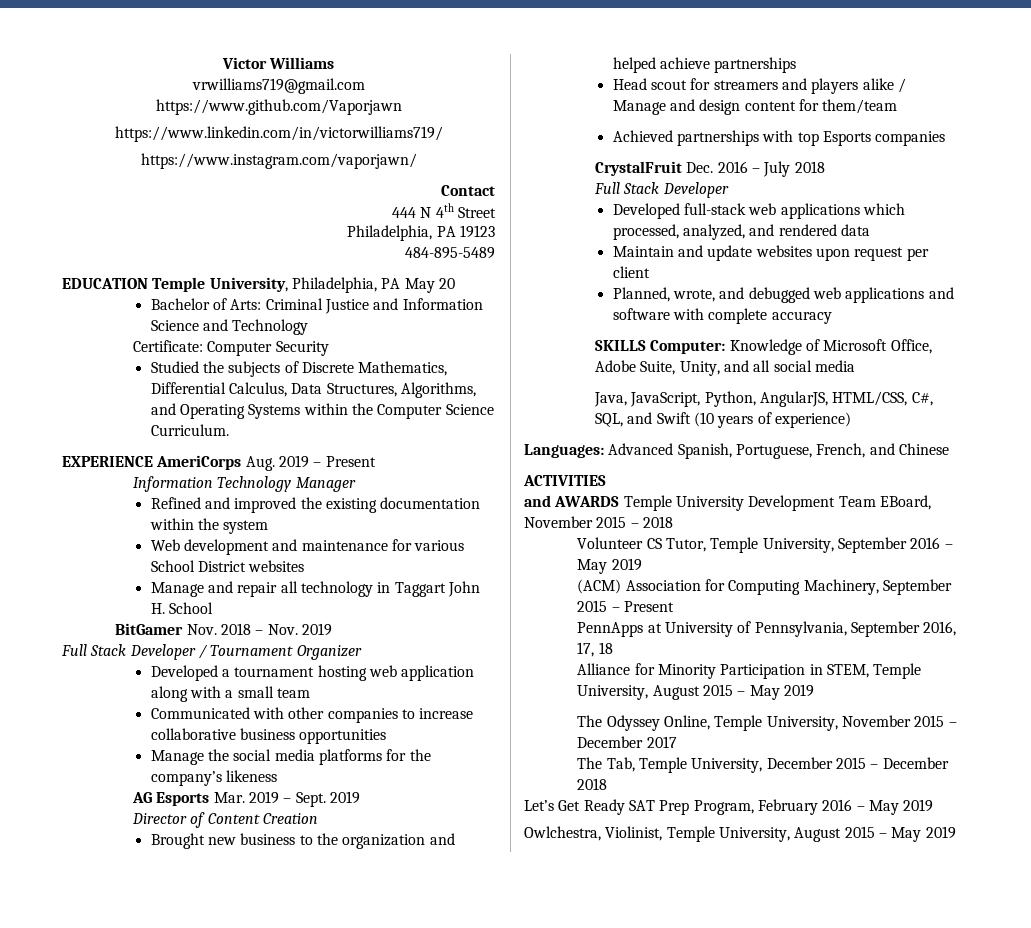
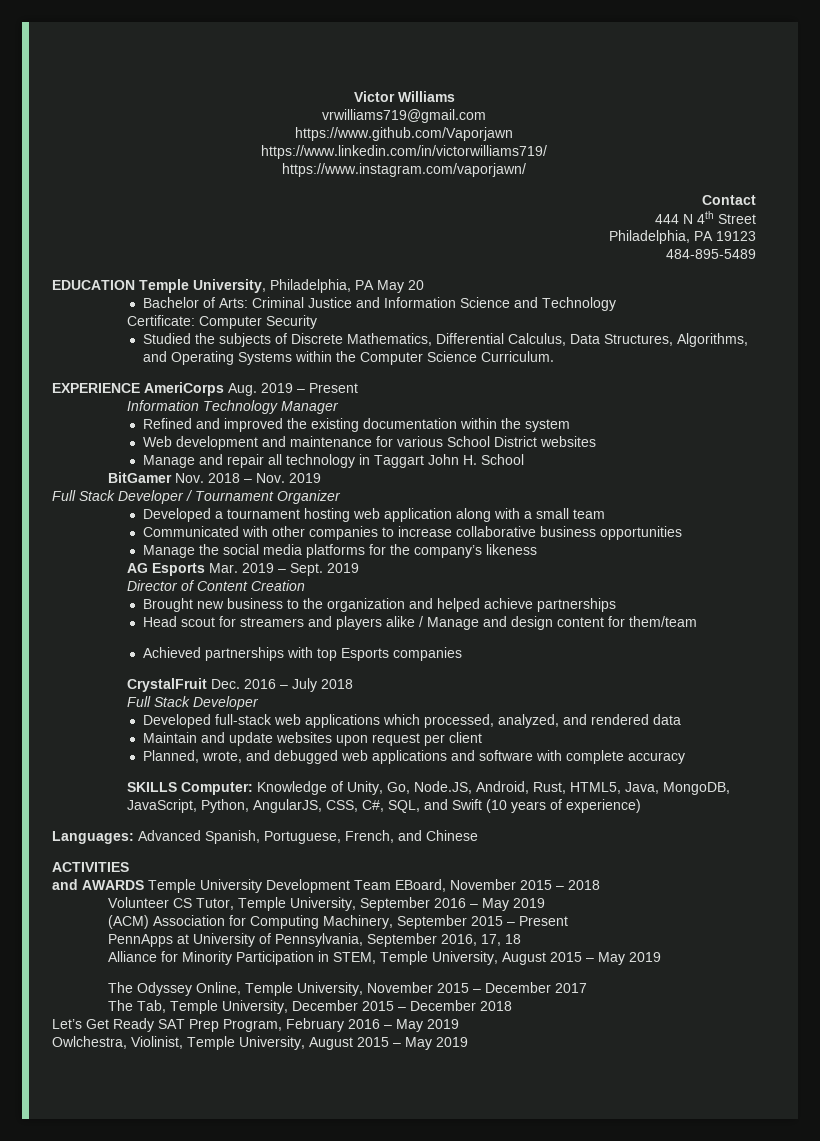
- SKILLS Computer: Knowledge of Microsoft Office, Adobe Suite, Unity, and all social media
- Java, JavaScript, Python, AngularJS, HTML/CSS, C#, SQL, and Swift (10 years of experience)
+ SKILLS Computer: Knowledge of Unity, Go, Node.JS, Android, Rust, HTML5, Java, MongoDB, JavaScript, Python, AngularJS, CSS, C#, SQL, and Swift (10 years of experience)

